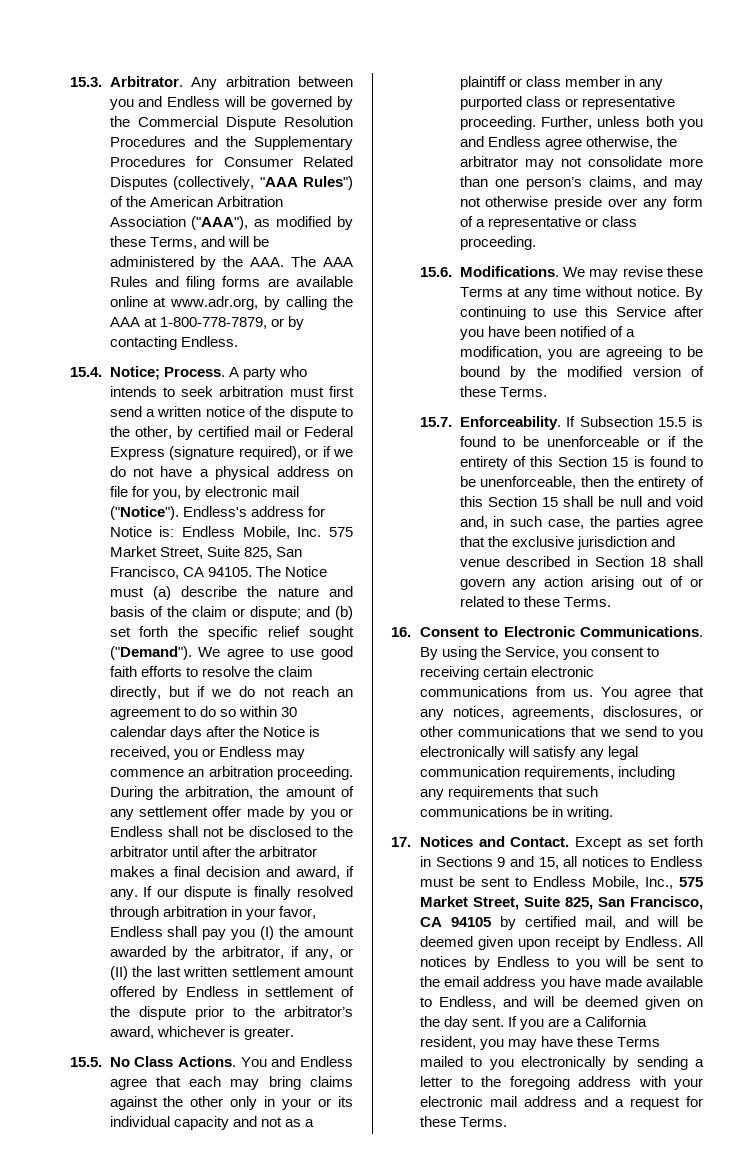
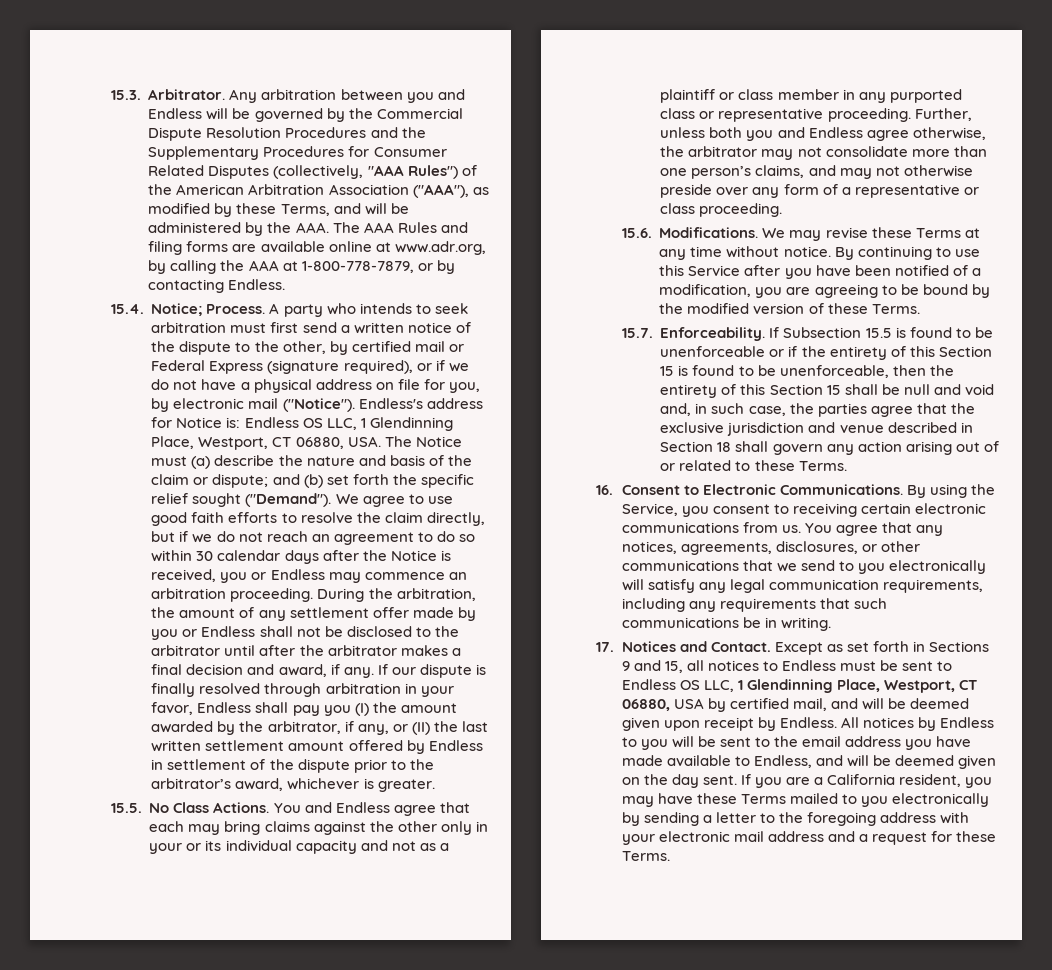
- Endless's address for Notice is: Endless Mobile, Inc. 575 Market Street, Suite 825, San Francisco, CA 94105. The Notice must (a) describe the nature and basis of the claim or dispute; and (b) set forth the specific relief sought ("Demand").
+ Endless's address for Notice is: Endless OS LLC, 1 Glendinning Place, Westport, CT 06880, USA. The Notice must (a) describe the nature and basis of the claim or dispute; and (b) set forth the specific relief sought ("Demand").
- Except as set forth in Sections 9 and 15, all notices to Endless must be sent to Endless Mobile, Inc., 575 Market Street, Suite 825, San Francisco, CA 94105 by certified mail, and will be deemed given upon receipt by Endless.
+ Except as set forth in Sections 9 and 15, all notices to Endless must be sent to Endless OS LLC, 1 Glendinning Place, Westport, CT 06880, USA by certified mail, and will be deemed given upon receipt by Endless.

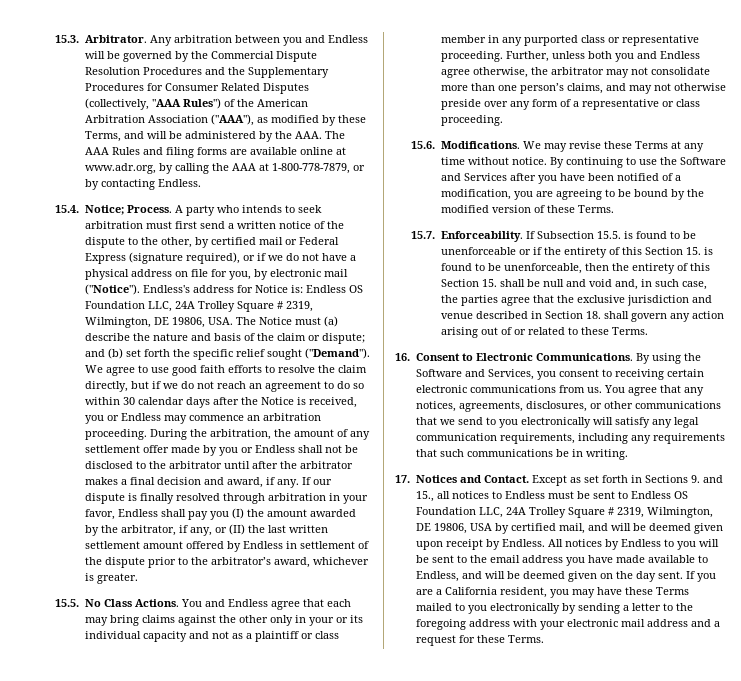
- Endless's address for Notice is: Endless OS LLC, 1 Glendinning Place, Westport, CT 06880, USA. The Notice must (a) describe the nature and basis of the claim or dispute; and (b) set forth the specific relief sought ("Demand").
+ Endless's address for Notice is: Endless OS Foundation LLC, 24A Trolley Square # 2319, Wilmington, DE 19806, USA. The Notice must (a) describe the nature and basis of the claim or dispute; and (b) set forth the specific relief sought ("Demand").
- By continuing to use this Service after you have been notified of a modification, you are agreeing to be bound by the modified version of these Terms.
+ By continuing to use the Software and Services after you have been notified of a modification, you are agreeing to be bound by the modified version of these Terms.
- If Subsection 15.5 is found to be unenforceable or if the entirety of this Section 15 is found to be unenforceable, then the entirety of this Section 15 shall be null and void and, in such case, the parties agree that the exclusive jurisdiction and venue described in Section 18 shall govern any action arising out of or related to these Terms.
+ If Subsection 15.5. is found to be unenforceable or if the entirety of this Section 15. is found to be unenforceable, then the entirety of this Section 15. shall be null and void and, in such case, the parties agree that the exclusive jurisdiction and venue described in Section 18. shall govern any action arising out of or related to these Terms.
- By using the Service, you consent to receiving certain electronic communications from us.
+ By using the Software and Services, you consent to receiving certain electronic communications from us.
- Except as set forth in Sections 9 and 15, all notices to Endless must be sent to Endless OS LLC, 1 Glendinning Place, Westport, CT 06880, USA by certified mail, and will be deemed given upon receipt by Endless.
+ Except as set forth in Sections 9. and 15., all notices to Endless must be sent to Endless OS Foundation LLC, 24A Trolley Square # 2319, Wilmington, DE 19806, USA by certified mail, and will be deemed given upon receipt by Endless.

